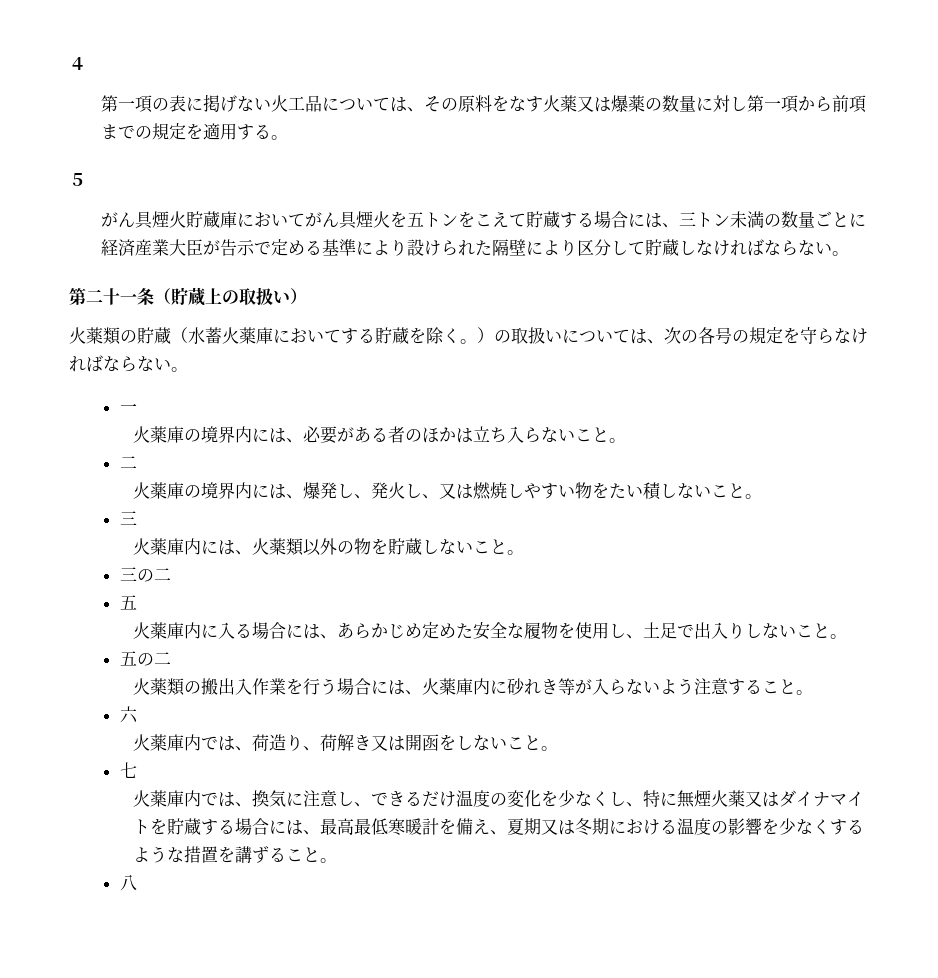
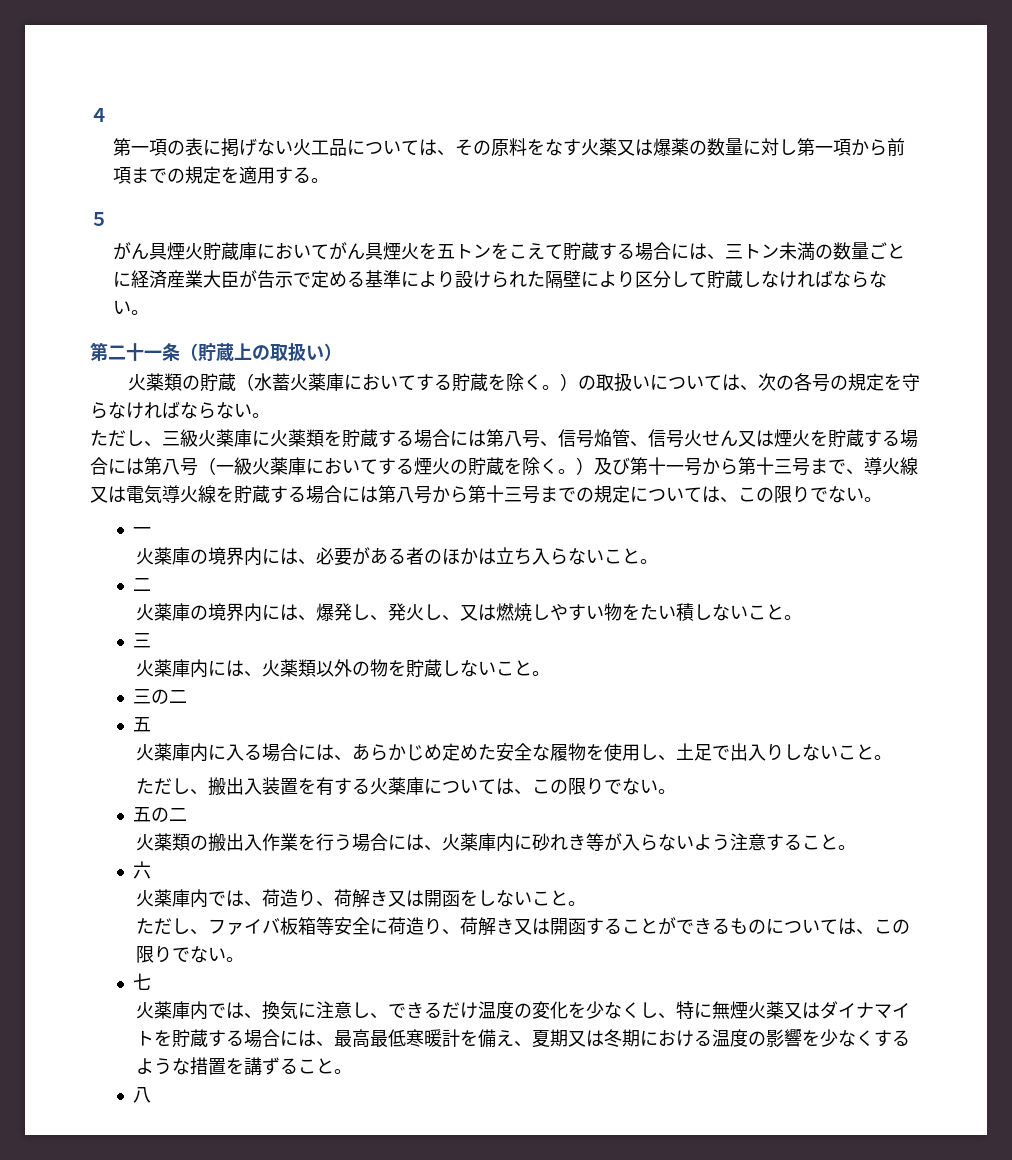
+ ただし、三級火薬庫に火薬類を貯蔵する場合には第八号、信号焔管、信号火せん又は煙火を貯蔵する場合には第八号（一級火薬庫においてする煙火の貯蔵を除く。）及び第十一号から第十三号まで、導火線又は電気導火線を貯蔵する場合には第八号から第十三号までの規定については、この限りでない。
+ ただし、搬出入装置を有する火薬庫については、この限りでない。
+ ただし、ファイバ板箱等安全に荷造り、荷解き又は開函することができるものについては、この限りでない。

